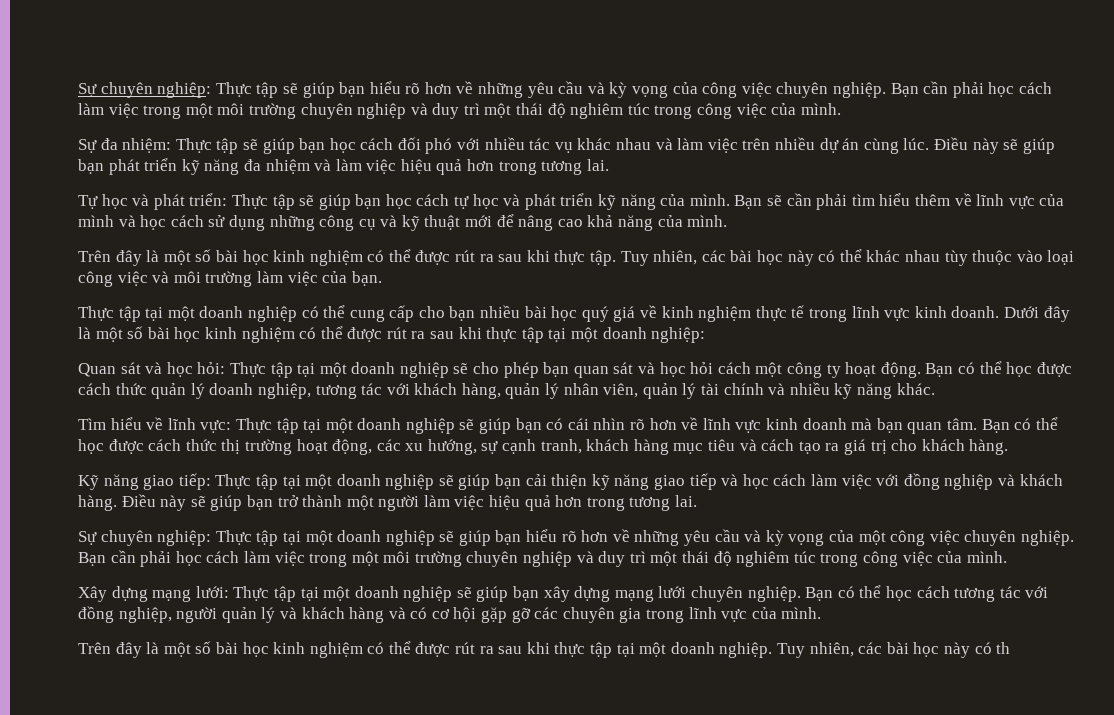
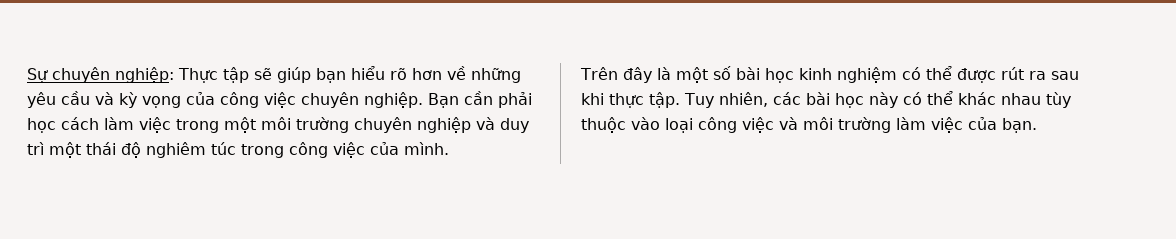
- Sự đa nhiệm: Thực tập sẽ giúp bạn học cách đối phó với nhiều tác vụ khác nhau và làm việc trên nhiều dự án cùng lúc. Điều này sẽ giúp bạn phát triển kỹ năng đa nhiệm và làm việc hiệu quả hơn trong tương lai.
- Tự học và phát triển: Thực tập sẽ giúp bạn học cách tự học và phát triển kỹ năng của mình. Bạn sẽ cần phải tìm hiểu thêm về lĩnh vực của mình và học cách sử dụng những công cụ và kỹ thuật mới để nâng cao khả năng của mình.
- Thực tập tại một doanh nghiệp có thể cung cấp cho bạn nhiều bài học quý giá về kinh nghiệm thực tế trong lĩnh vực kinh doanh. Dưới đây là một số bài học kinh nghiệm có thể được rút ra sau khi thực tập tại một doanh nghiệp:
- Quan sát và học hỏi: Thực tập tại một doanh nghiệp sẽ cho phép bạn quan sát và học hỏi cách một công ty hoạt động. Bạn có thể học được cách thức quản lý doanh nghiệp, tương tác với khách hàng, quản lý nhân viên, quản lý tài chính và nhiều kỹ năng khác.
- Tìm hiểu về lĩnh vực: Thực tập tại một doanh nghiệp sẽ giúp bạn có cái nhìn rõ hơn về lĩnh vực kinh doanh mà bạn quan tâm. Bạn có thể học được cách thức thị trường hoạt động, các xu hướng, sự cạnh tranh, khách hàng mục tiêu và cách tạo ra giá trị cho khách hàng.
- Kỹ năng giao tiếp: Thực tập tại một doanh nghiệp sẽ giúp bạn cải thiện kỹ năng giao tiếp và học cách làm việc với đồng nghiệp và khách hàng. Điều này sẽ giúp bạn trở thành một người làm việc hiệu quả hơn trong tương lai.
- Sự chuyên nghiệp: Thực tập tại một doanh nghiệp sẽ giúp bạn hiểu rõ hơn về những yêu cầu và kỳ vọng của một công việc chuyên nghiệp. Bạn cần phải học cách làm việc trong một môi trường chuyên nghiệp và duy trì một thái độ nghiêm túc trong công việc của mình.
- Xây dựng mạng lưới: Thực tập tại một doanh nghiệp sẽ giúp bạn xây dựng mạng lưới chuyên nghiệp. Bạn có thể học cách tương tác với đồng nghiệp, người quản lý và khách hàng và có cơ hội gặp gỡ các chuyên gia trong lĩnh vực của mình.
- Trên đây là một số bài học kinh nghiệm có thể được rút ra sau khi thực tập tại một doanh nghiệp. Tuy nhiên, các bài học này có th

